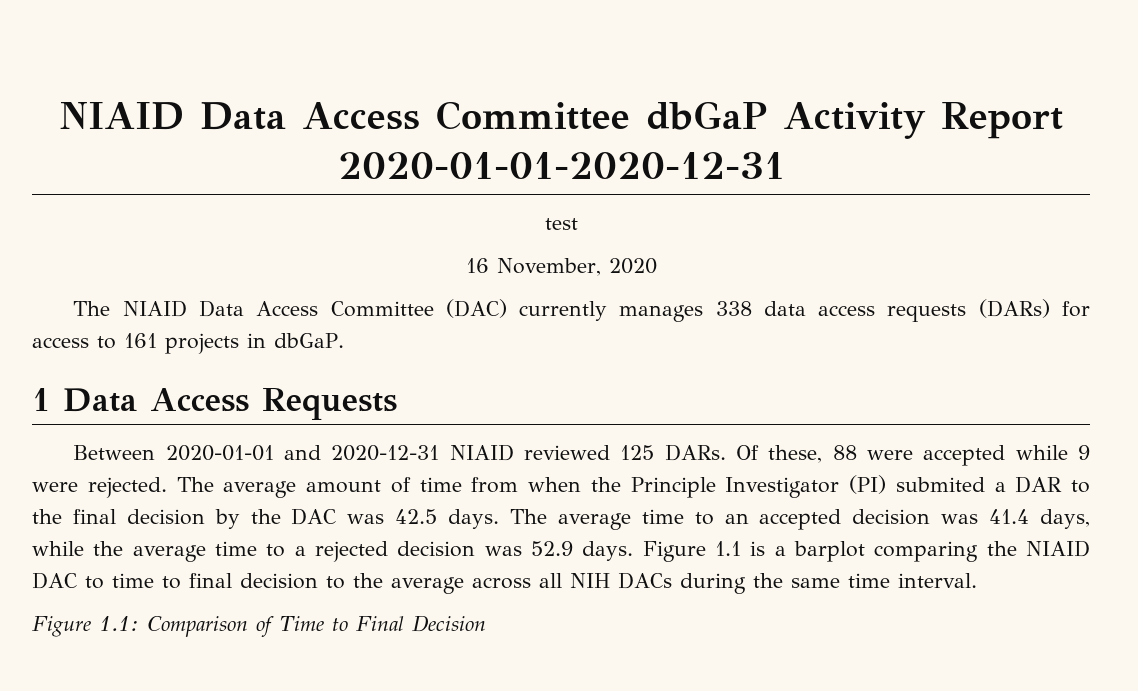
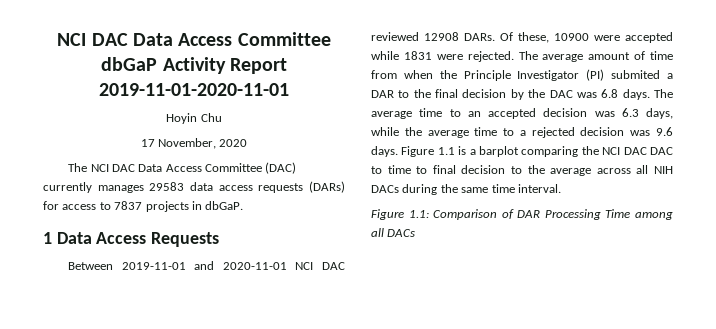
- NIAID Data Access Committee dbGaP Activity Report 2020-01-01-2020-12-31
- test
- 16 November, 2020
+ NCI DAC Data Access Committee dbGaP Activity Report 2019-11-01-2020-11-01
+ Hoyin Chu
+ 17 November, 2020
- The NIAID Data Access Committee (DAC) currently manages 338 data access requests (DARs) for access to 161 projects in dbGaP.
+ The NCI DAC Data Access Committee (DAC) currently manages 29583 data access requests (DARs) for access to 7837 projects in dbGaP.
- Between 2020-01-01 and 2020-12-31 NIAID reviewed 125 DARs.
+ Between 2019-11-01 and 2020-11-01 NCI DAC reviewed 12908 DARs.
- Of these, 88 were accepted while 9 were rejected.
+ Of these, 10900 were accepted while 1831 were rejected.
- The average amount of time from when the Principle Investigator (PI) submited a DAR to the final decision by the DAC was 42.5 days.
+ The average amount of time from when the Principle Investigator (PI) submited a DAR to the final decision by the DAC was 6.8 days.
- The average time to an accepted decision was 41.4 days, while the average time to a rejected decision was 52.9 days.
+ The average time to an accepted decision was 6.3 days, while the average time to a rejected decision was 9.6 days.
- Figure 1.1 is a barplot comparing the NIAID DAC to time to final decision to the average across all NIH DACs during the same time interval.
+ Figure 1.1 is a barplot comparing the NCI DAC DAC to time to final decision to the average across all NIH DACs during the same time interval.
- Figure 1.1: Comparison of Time to Final Decision
+ Figure 1.1: Comparison of DAR Processing Time among all DACs

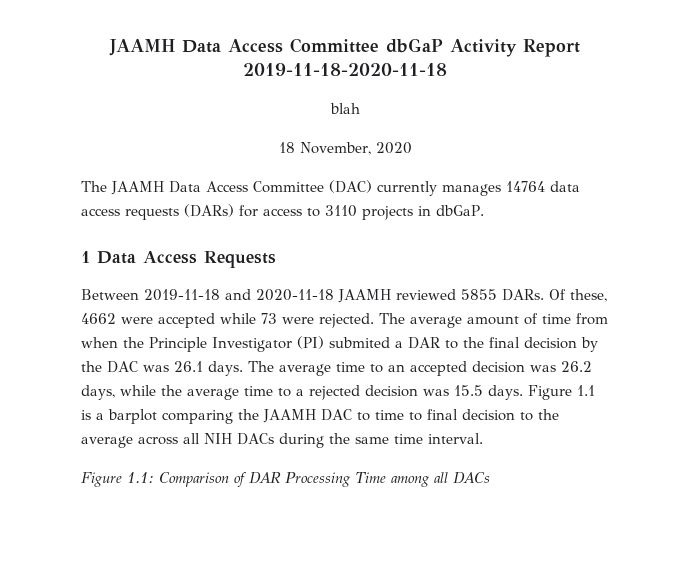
- NCI DAC Data Access Committee dbGaP Activity Report 2019-11-01-2020-11-01
- Hoyin Chu
- 17 November, 2020
+ JAAMH Data Access Committee dbGaP Activity Report 2019-11-18-2020-11-18
+ blah
+ 18 November, 2020
- The NCI DAC Data Access Committee (DAC) currently manages 29583 data access requests (DARs) for access to 7837 projects in dbGaP.
+ The JAAMH Data Access Committee (DAC) currently manages 14764 data access requests (DARs) for access to 3110 projects in dbGaP.
- Between 2019-11-01 and 2020-11-01 NCI DAC reviewed 12908 DARs.
+ Between 2019-11-18 and 2020-11-18 JAAMH reviewed 5855 DARs.
- Of these, 10900 were accepted while 1831 were rejected.
+ Of these, 4662 were accepted while 73 were rejected.
- The average amount of time from when the Principle Investigator (PI) submited a DAR to the final decision by the DAC was 6.8 days.
+ The average amount of time from when the Principle Investigator (PI) submited a DAR to the final decision by the DAC was 26.1 days.
- The average time to an accepted decision was 6.3 days, while the average time to a rejected decision was 9.6 days.
+ The average time to an accepted decision was 26.2 days, while the average time to a rejected decision was 15.5 days.
- Figure 1.1 is a barplot comparing the NCI DAC DAC to time to final decision to the average across all NIH DACs during the same time interval.
+ Figure 1.1 is a barplot comparing the JAAMH DAC to time to final decision to the average across all NIH DACs during the same time interval.

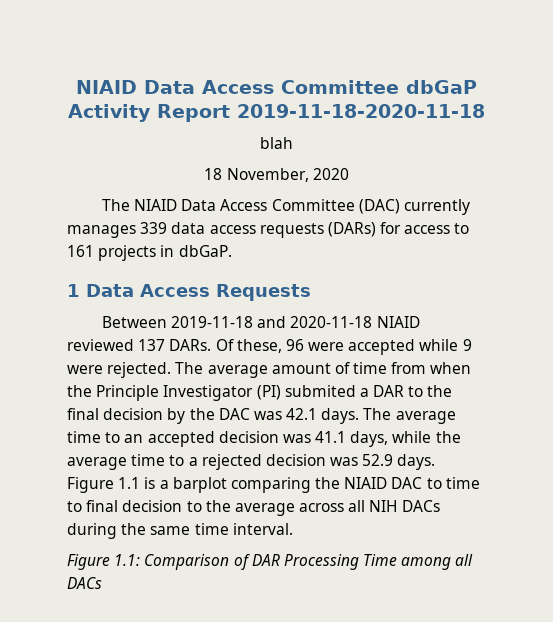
- JAAMH Data Access Committee dbGaP Activity Report 2019-11-18-2020-11-18
+ NIAID Data Access Committee dbGaP Activity Report 2019-11-18-2020-11-18
- The JAAMH Data Access Committee (DAC) currently manages 14764 data access requests (DARs) for access to 3110 projects in dbGaP.
+ The NIAID Data Access Committee (DAC) currently manages 339 data access requests (DARs) for access to 161 projects in dbGaP.
- Between 2019-11-18 and 2020-11-18 JAAMH reviewed 5855 DARs.
+ Between 2019-11-18 and 2020-11-18 NIAID reviewed 137 DARs.
- Of these, 4662 were accepted while 73 were rejected.
+ Of these, 96 were accepted while 9 were rejected.
- The average amount of time from when the Principle Investigator (PI) submited a DAR to the final decision by the DAC was 26.1 days.
+ The average amount of time from when the Principle Investigator (PI) submited a DAR to the final decision by the DAC was 42.1 days.
- The average time to an accepted decision was 26.2 days, while the average time to a rejected decision was 15.5 days.
+ The average time to an accepted decision was 41.1 days, while the average time to a rejected decision was 52.9 days.
- Figure 1.1 is a barplot comparing the JAAMH DAC to time to final decision to the average across all NIH DACs during the same time interval.
+ Figure 1.1 is a barplot comparing the NIAID DAC to time to final decision to the average across all NIH DACs during the same time interval.

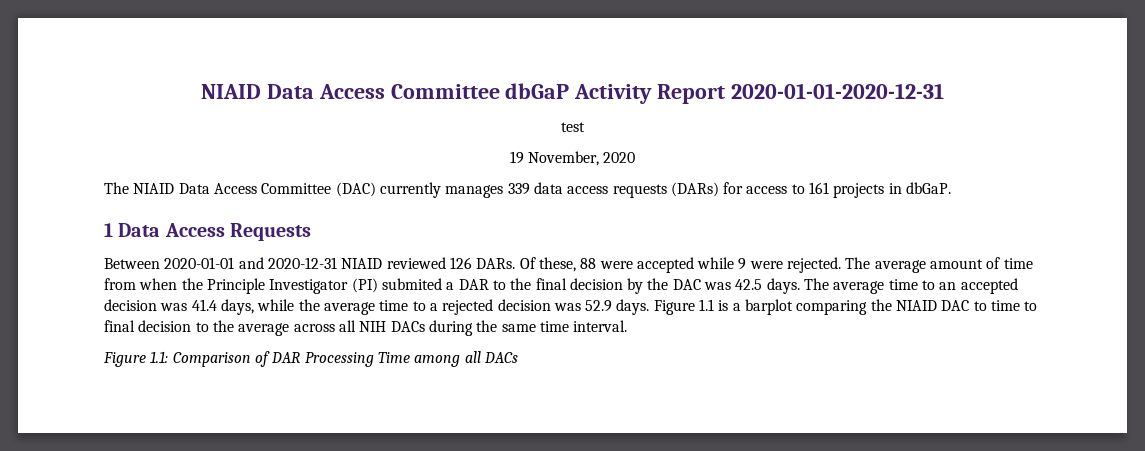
- NIAID Data Access Committee dbGaP Activity Report 2019-11-18-2020-11-18
- blah
- 18 November, 2020
+ NIAID Data Access Committee dbGaP Activity Report 2020-01-01-2020-12-31
+ test
+ 19 November, 2020
- Between 2019-11-18 and 2020-11-18 NIAID reviewed 137 DARs.
+ Between 2020-01-01 and 2020-12-31 NIAID reviewed 126 DARs.
- Of these, 96 were accepted while 9 were rejected.
+ Of these, 88 were accepted while 9 were rejected.
- The average amount of time from when the Principle Investigator (PI) submited a DAR to the final decision by the DAC was 42.1 days.
+ The average amount of time from when the Principle Investigator (PI) submited a DAR to the final decision by the DAC was 42.5 days.
- The average time to an accepted decision was 41.1 days, while the average time to a rejected decision was 52.9 days.
+ The average time to an accepted decision was 41.4 days, while the average time to a rejected decision was 52.9 days.

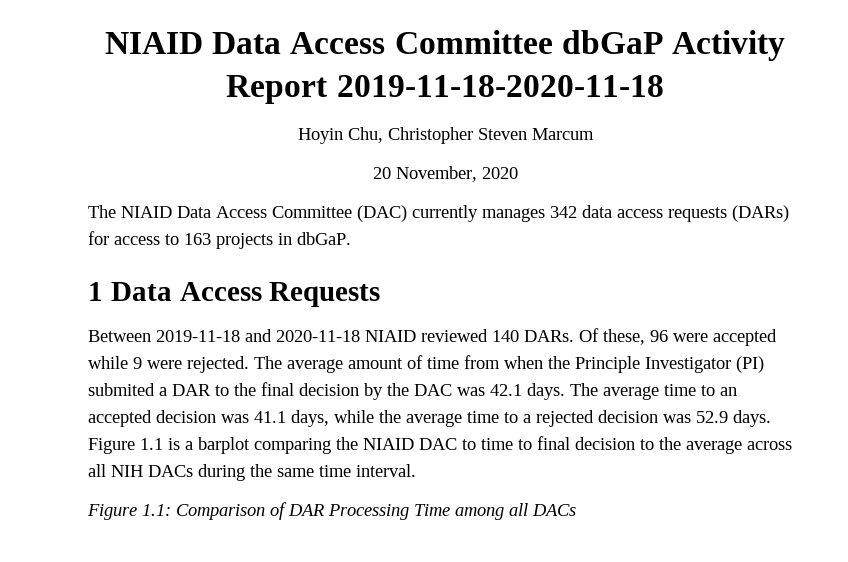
- NIAID Data Access Committee dbGaP Activity Report 2020-01-01-2020-12-31
- test
- 19 November, 2020
+ NIAID Data Access Committee dbGaP Activity Report 2019-11-18-2020-11-18
+ Hoyin Chu, Christopher Steven Marcum
+ 20 November, 2020
- The NIAID Data Access Committee (DAC) currently manages 339 data access requests (DARs) for access to 161 projects in dbGaP.
+ The NIAID Data Access Committee (DAC) currently manages 342 data access requests (DARs) for access to 163 projects in dbGaP.
- Between 2020-01-01 and 2020-12-31 NIAID reviewed 126 DARs.
+ Between 2019-11-18 and 2020-11-18 NIAID reviewed 140 DARs.
- Of these, 88 were accepted while 9 were rejected.
+ Of these, 96 were accepted while 9 were rejected.
- The average amount of time from when the Principle Investigator (PI) submited a DAR to the final decision by the DAC was 42.5 days.
+ The average amount of time from when the Principle Investigator (PI) submited a DAR to the final decision by the DAC was 42.1 days.
- The average time to an accepted decision was 41.4 days, while the average time to a rejected decision was 52.9 days.
+ The average time to an accepted decision was 41.1 days, while the average time to a rejected decision was 52.9 days.

